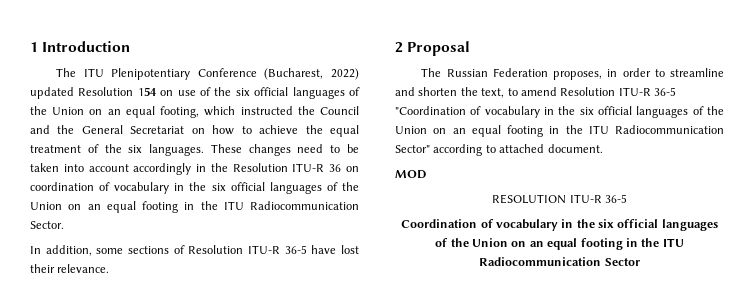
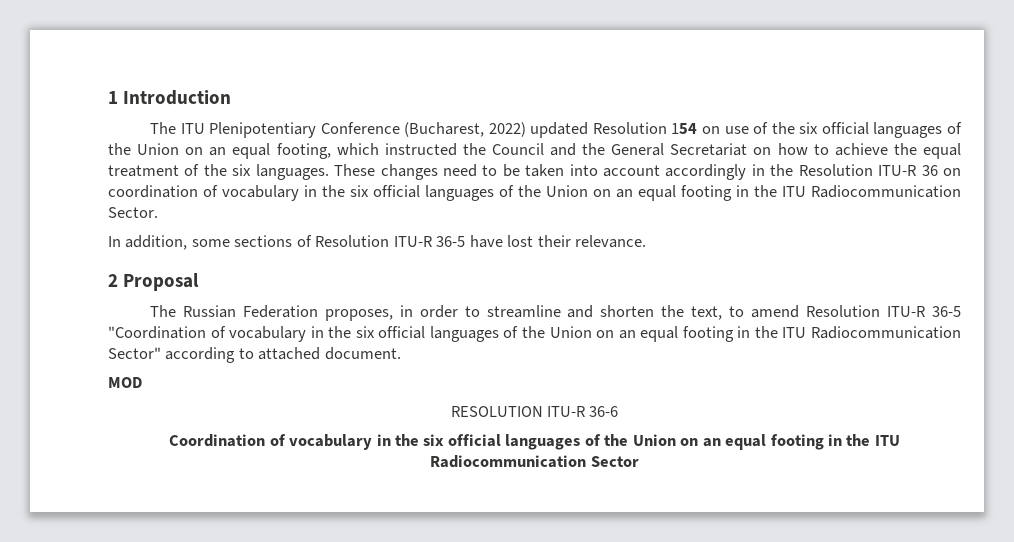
- RESOLUTION ITU-R 36-5
+ RESOLUTION ITU-R 36-6

